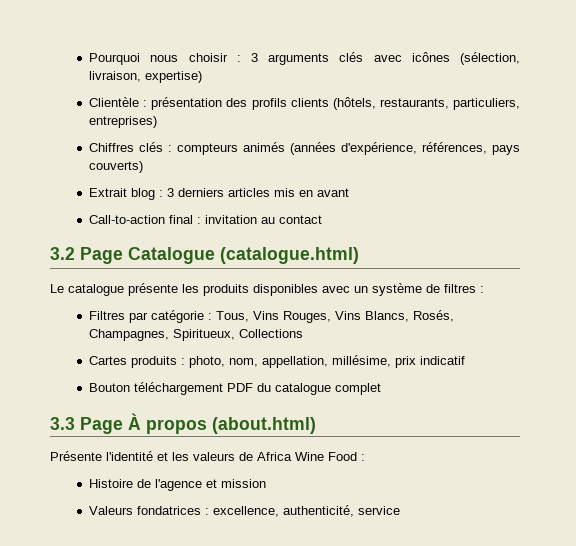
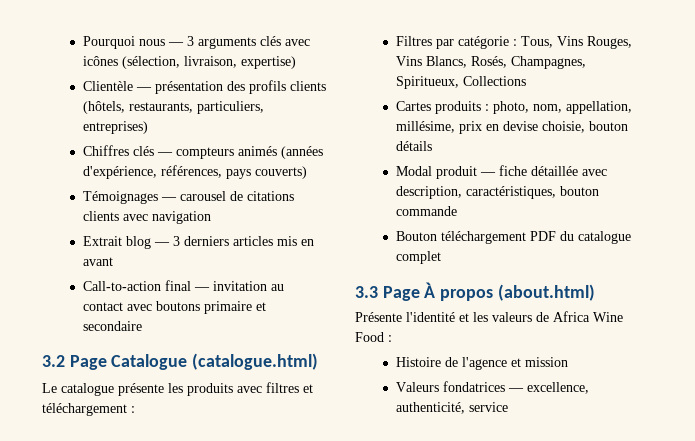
- Pourquoi nous choisir : 3 arguments clés avec icônes (sélection, livraison, expertise)
+ Pourquoi nous — 3 arguments clés avec icônes (sélection, livraison, expertise)
- Clientèle : présentation des profils clients (hôtels, restaurants, particuliers, entreprises)
+ Clientèle — présentation des profils clients (hôtels, restaurants, particuliers, entreprises)
- Chiffres clés : compteurs animés (années d'expérience, références, pays couverts)
+ Chiffres clés — compteurs animés (années d'expérience, références, pays couverts)
+ Témoignages — carousel de citations clients avec navigation
- Extrait blog : 3 derniers articles mis en avant
+ Extrait blog — 3 derniers articles mis en avant
- Call-to-action final : invitation au contact
+ Call-to-action final — invitation au contact avec boutons primaire et secondaire
- Le catalogue présente les produits disponibles avec un système de filtres :
+ Le catalogue présente les produits avec filtres et téléchargement :
- Cartes produits : photo, nom, appellation, millésime, prix indicatif
+ Cartes produits : photo, nom, appellation, millésime, prix en devise choisie, bouton détails
+ Modal produit — fiche détaillée avec description, caractéristiques, bouton commande
- Valeurs fondatrices : excellence, authenticité, service
+ Valeurs fondatrices — excellence, authenticité, service

